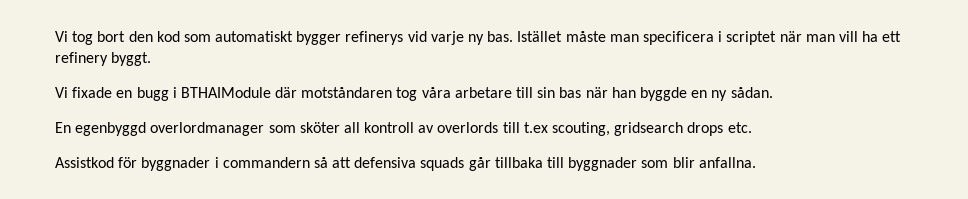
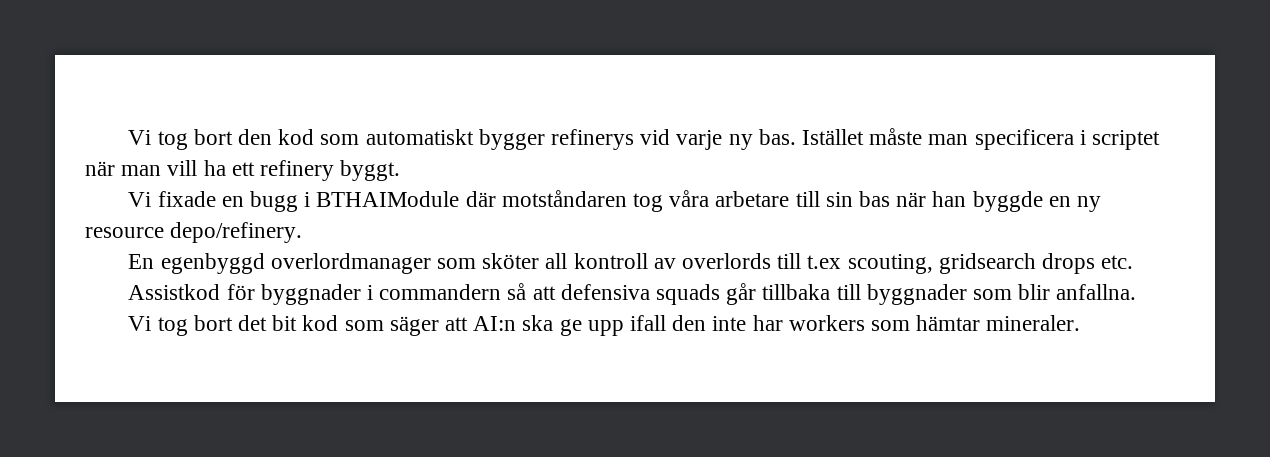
- Vi fixade en bugg i BTHAIModule där motståndaren tog våra arbetare till sin bas när han byggde en ny sådan.
+ Vi fixade en bugg i BTHAIModule där motståndaren tog våra arbetare till sin bas när han byggde en ny resource depo/refinery.
+ Vi tog bort det bit kod som säger att AI:n ska ge upp ifall den inte har workers som hämtar mineraler.

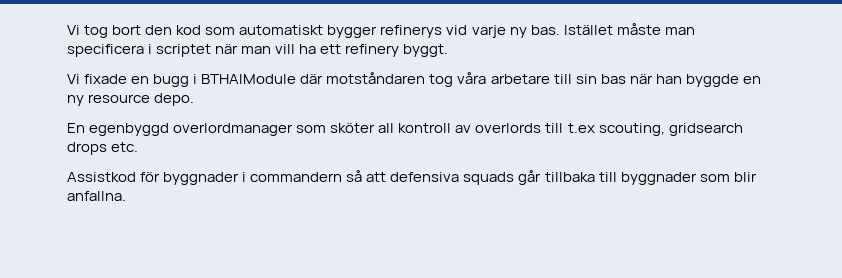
- Vi fixade en bugg i BTHAIModule där motståndaren tog våra arbetare till sin bas när han byggde en ny resource depo/refinery.
+ Vi fixade en bugg i BTHAIModule där motståndaren tog våra arbetare till sin bas när han byggde en ny resource depo.
- Vi tog bort det bit kod som säger att AI:n ska ge upp ifall den inte har workers som hämtar mineraler.

